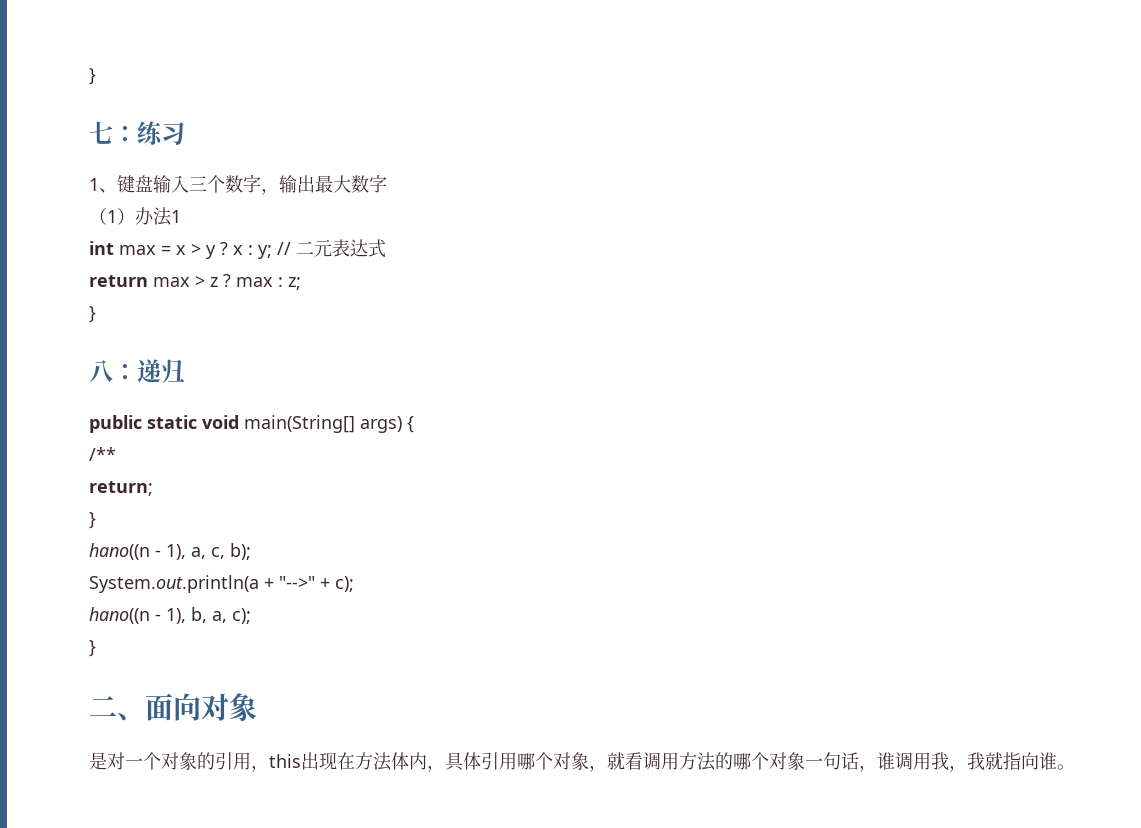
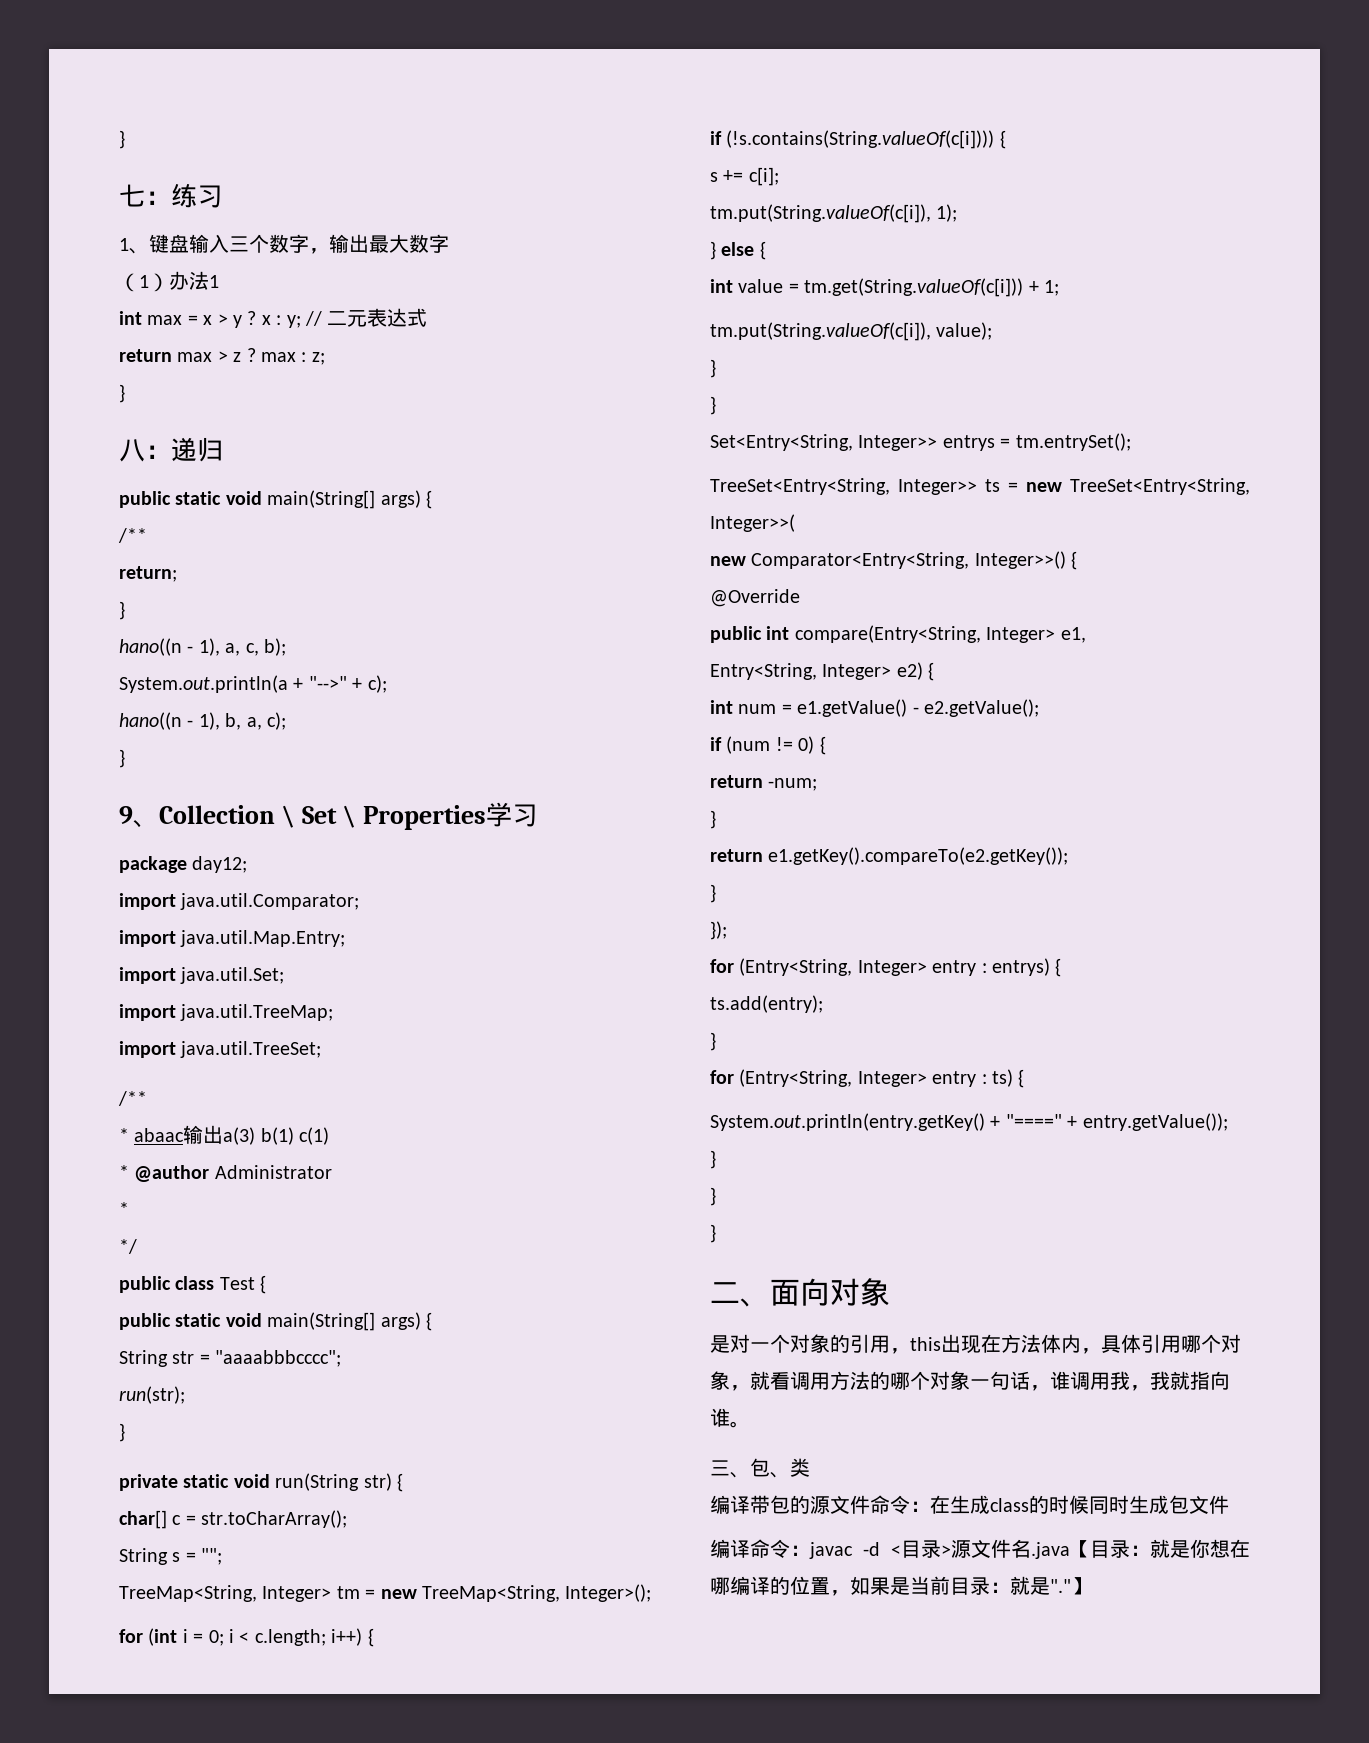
+ 9、Collection \ Set \ Properties学习
+ package day12;
+ import java.util.Comparator;
+ import java.util.Map.Entry;
+ import java.util.Set;
+ import java.util.TreeMap;
+ import java.util.TreeSet;
+ /**
+ * abaac输出a(3) b(1) c(1)
+ * @author Administrator
+ *
+ */
+ public class Test {
+ public static void main(String[] args) {
+ String str = "aaaabbbcccc";
+ run(str);
+ }
+ private static void run(String str) {
+ char[] c = str.toCharArray();
+ String s = "";
+ TreeMap<String, Integer> tm = new TreeMap<String, Integer>();
+ for (int i = 0; i < c.length; i++) {
+ if (!s.contains(String.valueOf(c[i]))) {
+ s += c[i];
+ tm.put(String.valueOf(c[i]), 1);
+ } else {
+ int value = tm.get(String.valueOf(c[i])) + 1;
+ tm.put(String.valueOf(c[i]), value);
+ }
+ }
+ Set<Entry<String, Integer>> entrys = tm.entrySet();
+ TreeSet<Entry<String, Integer>> ts = new TreeSet<Entry<String, Integer>>(
+ new Comparator<Entry<String, Integer>>() {
+ @Override
+ public int compare(Entry<String, Integer> e1,
+ Entry<String, Integer> e2) {
+ int num = e1.getValue() - e2.getValue();
+ if (num != 0) {
+ return -num;
+ }
+ return e1.getKey().compareTo(e2.getKey());
+ }
+ });
+ for (Entry<String, Integer> entry : entrys) {
+ ts.add(entry);
+ }
+ for (Entry<String, Integer> entry : ts) {
+ System.out.println(entry.getKey() + "====" + entry.getValue());
+ }
+ }
+ }
+ 三、包、类
+ 编译带包的源文件命令：在生成class的时候同时生成包文件
+ 编译命令：javac -d <目录>源文件名.java【目录：就是你想在哪编译的位置，如果是当前目录：就是"."】

